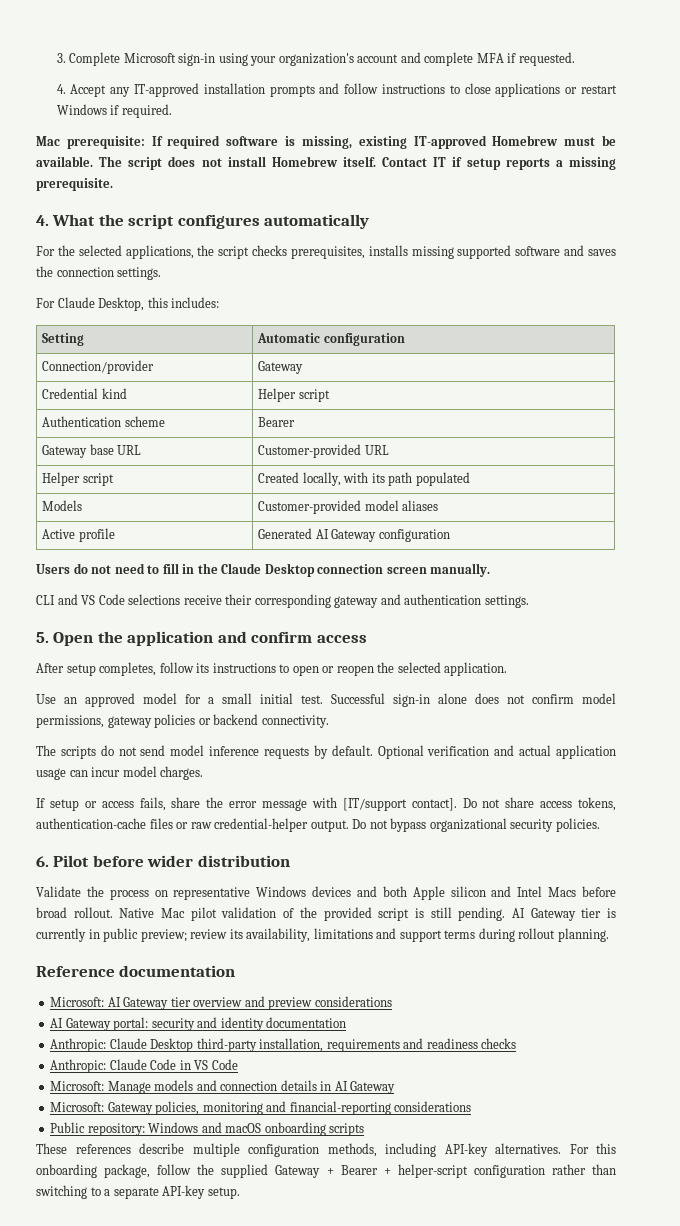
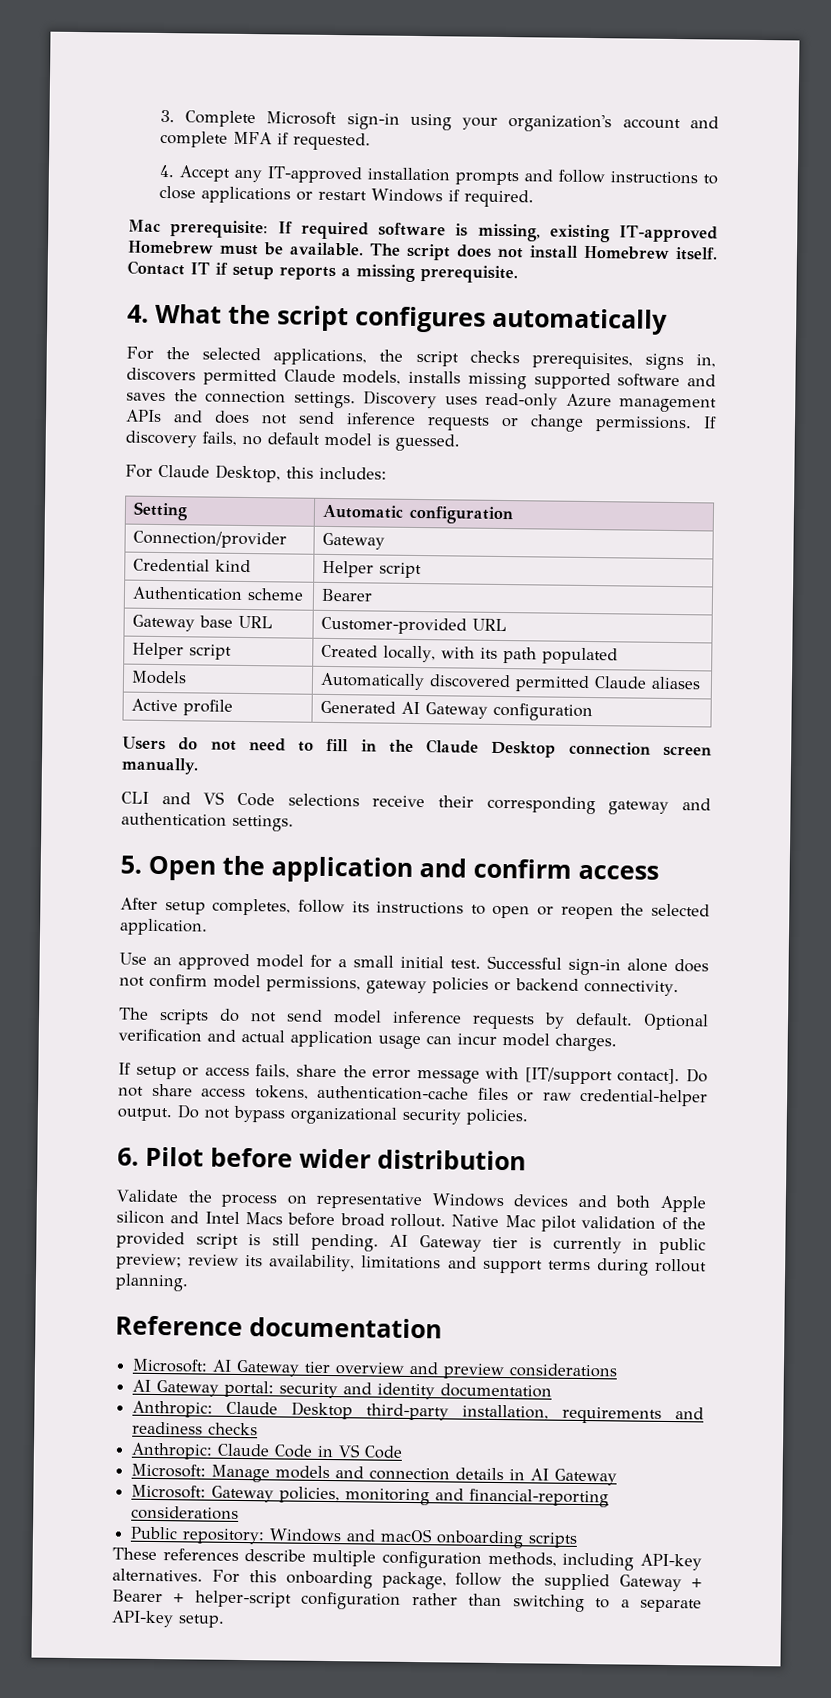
- For the selected applications, the script checks prerequisites, installs missing supported software and saves the connection settings.
+ For the selected applications, the script checks prerequisites, signs in, discovers permitted Claude models, installs missing supported software and saves the connection settings. Discovery uses read-only Azure management APIs and does not send inference requests or change permissions. If discovery fails, no default model is guessed.
- Models | Customer-provided model aliases
+ Models | Automatically discovered permitted Claude aliases

